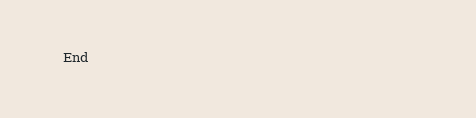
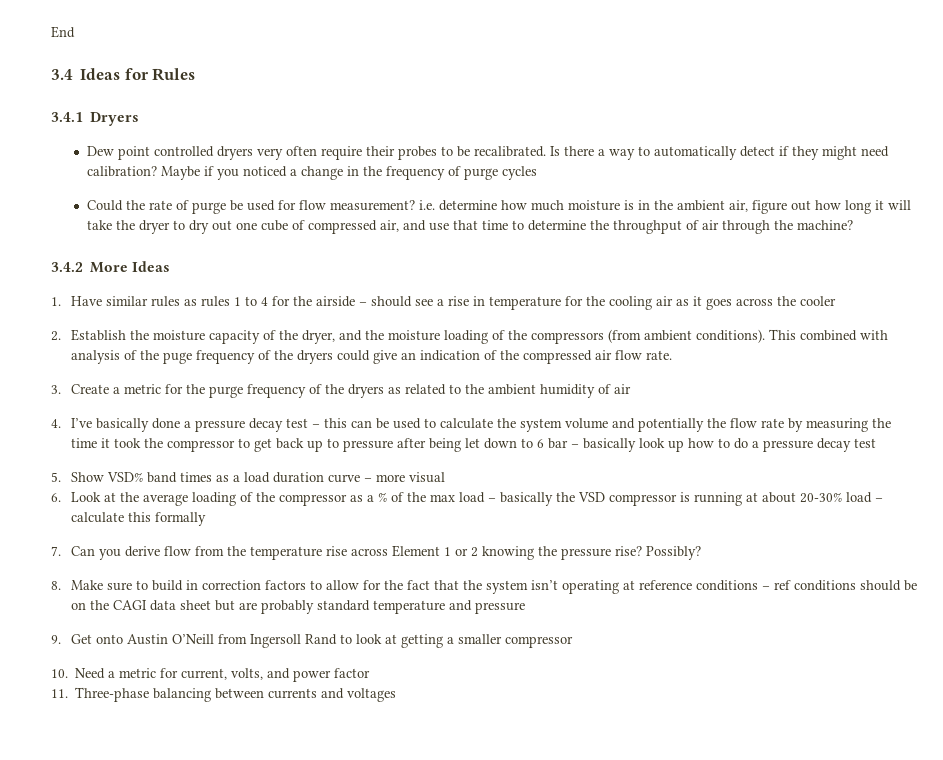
+ 3.4 Ideas for Rules
+ 3.4.1 Dryers
+ Dew point controlled dryers very often require their probes to be recalibrated. Is there a way to automatically detect if they might need calibration? Maybe if you noticed a change in the frequency of purge cycles
+ Could the rate of purge be used for flow measurement? i.e. determine how much moisture is in the ambient air, figure out how long it will take the dryer to dry out one cube of compressed air, and use that time to determine the throughput of air through the machine?
+ 3.4.2 More Ideas
+ 1. Have similar rules as rules 1 to 4 for the airside – should see a rise in temperature for the cooling air as it goes across the cooler
+ 2. Establish the moisture capacity of the dryer, and the moisture loading of the compressors (from ambient conditions). This combined with analysis of the puge frequency of the dryers could give an indication of the compressed air flow rate.
+ 3. Create a metric for the purge frequency of the dryers as related to the ambient humidity of air
+ 4. I’ve basically done a pressure decay test – this can be used to calculate the system volume and potentially the flow rate by measuring the time it took the compressor to get back up to pressure after being let down to 6 bar – basically look up how to do a pressure decay test
+ 5. Show VSD% band times as a load duration curve – more visual
+ 6. Look at the average loading of the compressor as a % of the max load – basically the VSD compressor is running at about 20-30% load – calculate this formally
+ 7. Can you derive flow from the temperature rise across Element 1 or 2 knowing the pressure rise? Possibly?
+ 8. Make sure to build in correction factors to allow for the fact that the system isn’t operating at reference conditions – ref conditions should be on the CAGI data sheet but are probably standard temperature and pressure
+ 9. Get onto Austin O’Neill from Ingersoll Rand to look at getting a smaller compressor
+ 10. Need a metric for current, volts, and power factor
+ 11. Three-phase balancing between currents and voltages

